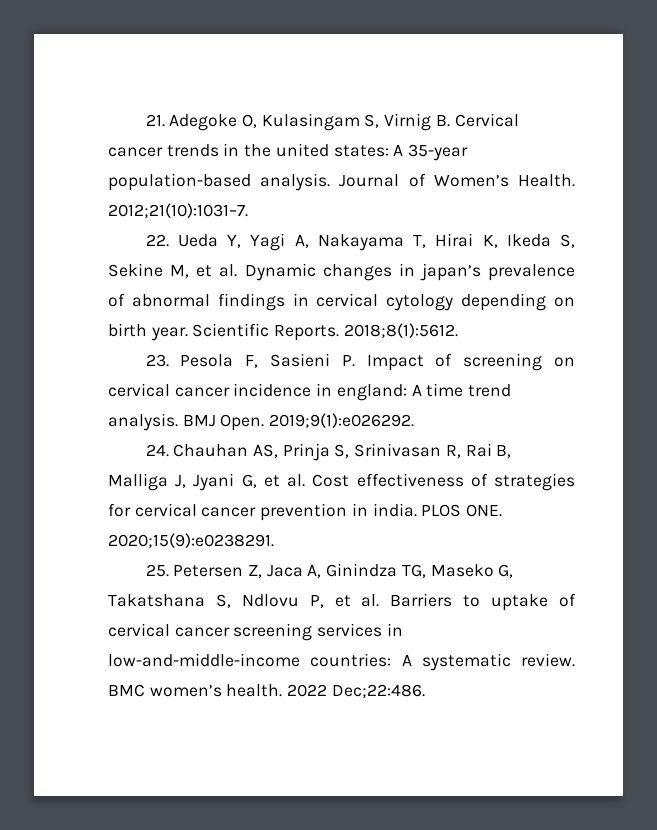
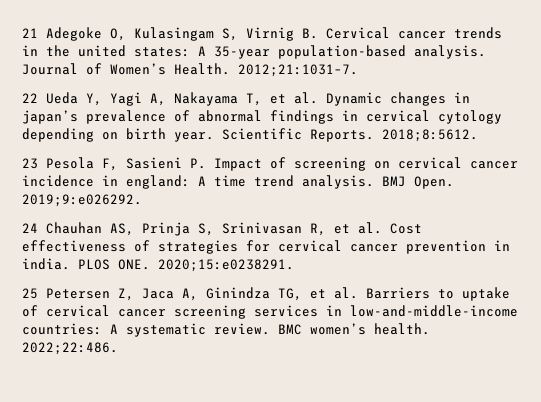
- 21. Adegoke O, Kulasingam S, Virnig B. Cervical cancer trends in the united states: A 35-year population-based analysis.
+ 21 Adegoke O, Kulasingam S, Virnig B. Cervical cancer trends in the united states: A 35-year population-based analysis.
- 2012;21(10):1031–7.
- 22. Ueda Y, Yagi A, Nakayama T, Hirai K, Ikeda S, Sekine M, et al. Dynamic changes in japan’s prevalence of abnormal findings in cervical cytology depending on birth year.
+ 2012;21:1031–7.
+ 22 Ueda Y, Yagi A, Nakayama T, et al. Dynamic changes in japan’s prevalence of abnormal findings in cervical cytology depending on birth year.
- 2018;8(1):5612.
- 23. Pesola F, Sasieni P. Impact of screening on cervical cancer incidence in england: A time trend analysis.
+ 2018;8:5612.
+ 23 Pesola F, Sasieni P. Impact of screening on cervical cancer incidence in england: A time trend analysis.
- 2019;9(1):e026292.
- 24. Chauhan AS, Prinja S, Srinivasan R, Rai B, Malliga J, Jyani G, et al. Cost effectiveness of strategies for cervical cancer prevention in india.
+ 2019;9:e026292.
+ 24 Chauhan AS, Prinja S, Srinivasan R, et al. Cost effectiveness of strategies for cervical cancer prevention in india.
- PLOS ONE. 2020;15(9):e0238291.
- 25. Petersen Z, Jaca A, Ginindza TG, Maseko G, Takatshana S, Ndlovu P, et al. Barriers to uptake of cervical cancer screening services in low-and-middle-income countries: A systematic review.
+ PLOS ONE. 2020;15:e0238291.
+ 25 Petersen Z, Jaca A, Ginindza TG, et al. Barriers to uptake of cervical cancer screening services in low-and-middle-income countries: A systematic review.
- 2022 Dec;22:486.
+ 2022;22:486.

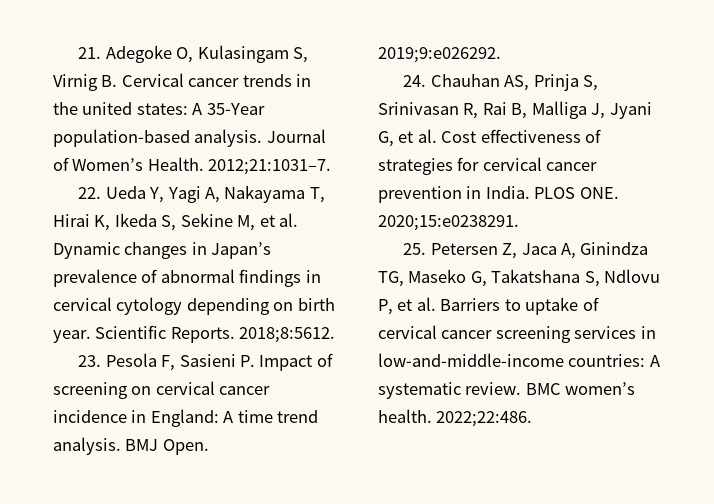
- 21 Adegoke O, Kulasingam S, Virnig B. Cervical cancer trends in the united states: A 35-year population-based analysis.
+ 21. Adegoke O, Kulasingam S, Virnig B. Cervical cancer trends in the united states: A 35-Year population-based analysis.
- 22 Ueda Y, Yagi A, Nakayama T, et al. Dynamic changes in japan’s prevalence of abnormal findings in cervical cytology depending on birth year.
+ 22. Ueda Y, Yagi A, Nakayama T, Hirai K, Ikeda S, Sekine M, et al. Dynamic changes in Japan’s prevalence of abnormal findings in cervical cytology depending on birth year.
- 23 Pesola F, Sasieni P. Impact of screening on cervical cancer incidence in england: A time trend analysis.
+ 23. Pesola F, Sasieni P. Impact of screening on cervical cancer incidence in England: A time trend analysis.
- 24 Chauhan AS, Prinja S, Srinivasan R, et al. Cost effectiveness of strategies for cervical cancer prevention in india.
+ 24. Chauhan AS, Prinja S, Srinivasan R, Rai B, Malliga J, Jyani G, et al. Cost effectiveness of strategies for cervical cancer prevention in India.
- 25 Petersen Z, Jaca A, Ginindza TG, et al. Barriers to uptake of cervical cancer screening services in low-and-middle-income countries: A systematic review.
+ 25. Petersen Z, Jaca A, Ginindza TG, Maseko G, Takatshana S, Ndlovu P, et al. Barriers to uptake of cervical cancer screening services in low-and-middle-income countries: A systematic review.

